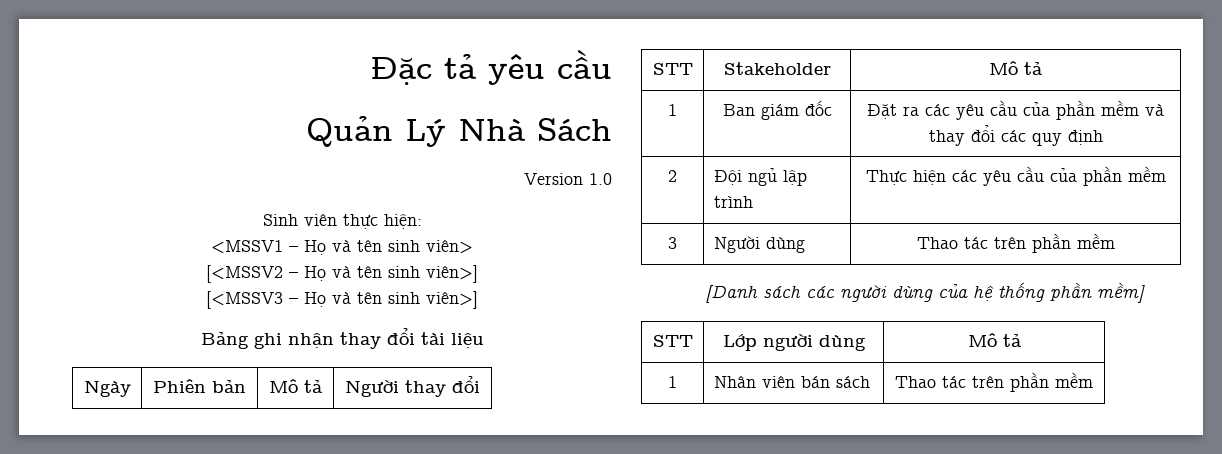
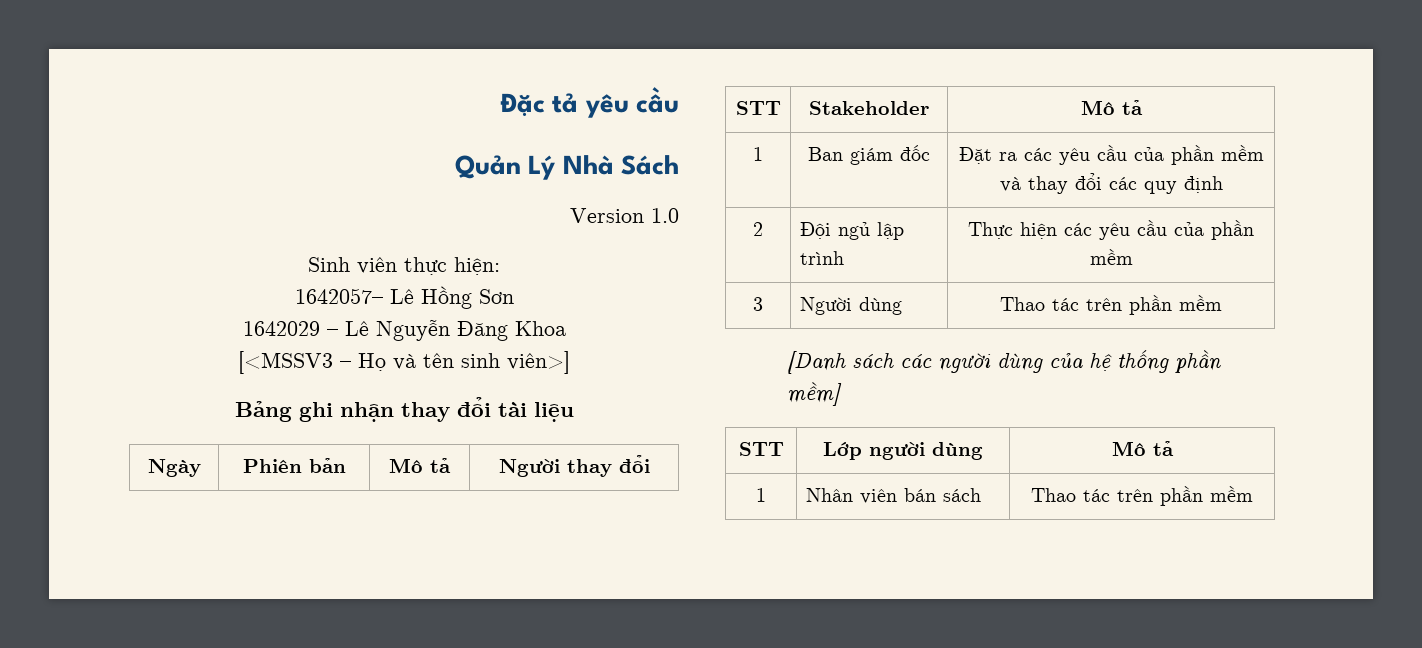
- <MSSV1 – Họ và tên sinh viên>
- [<MSSV2 – Họ và tên sinh viên>]
+ 1642057– Lê Hồng Sơn
+ 1642029 – Lê Nguyễn Đăng Khoa

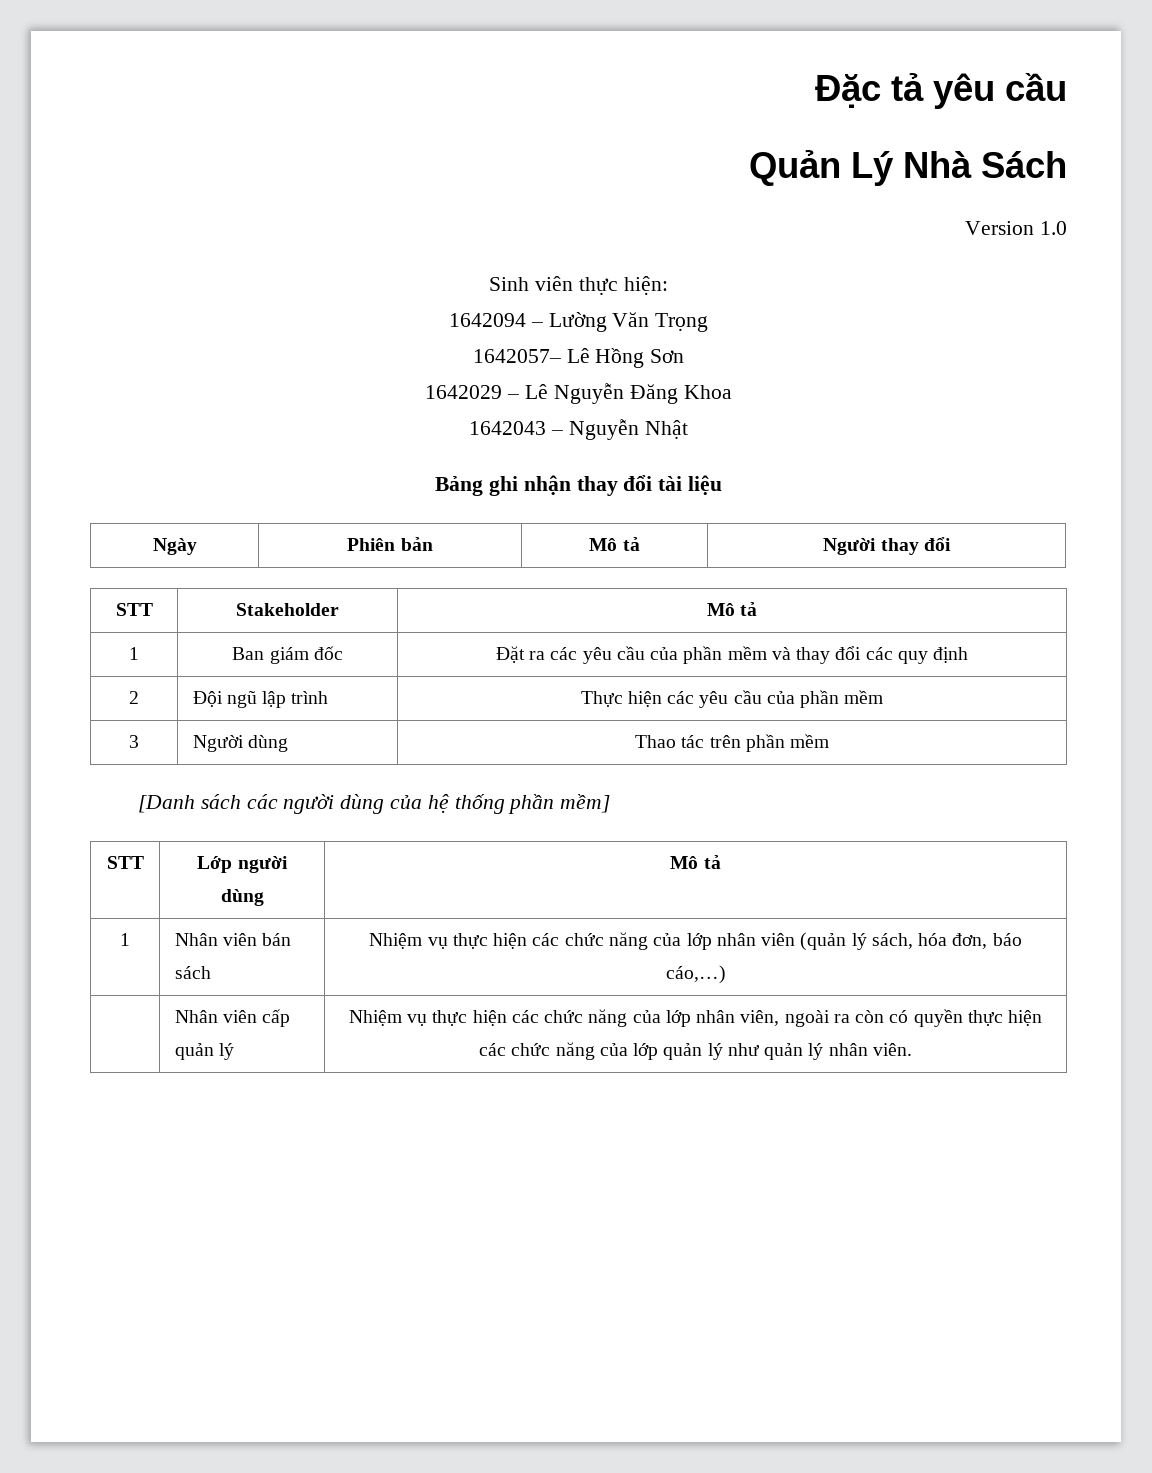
+ 1642094 – Lường Văn Trọng
- [<MSSV3 – Họ và tên sinh viên>]
+ 1642043 – Nguyễn Nhật
- 2 | Đội ngủ lập trình | Thực hiện các yêu cầu của phần mềm
+ 2 | Đội ngũ lập trình | Thực hiện các yêu cầu của phần mềm
- 1 | Nhân viên bán sách | Thao tác trên phần mềm
+ 1 | Nhân viên bán sách | Nhiệm vụ thực hiện các chức năng của lớp nhân viên (quản lý sách, hóa đơn, báo cáo,…)
+ | Nhân viên cấp quản lý | Nhiệm vụ thực hiện các chức năng của lớp nhân viên, ngoài ra còn có quyền thực hiện các chức năng của lớp quản lý như quản lý nhân viên.

